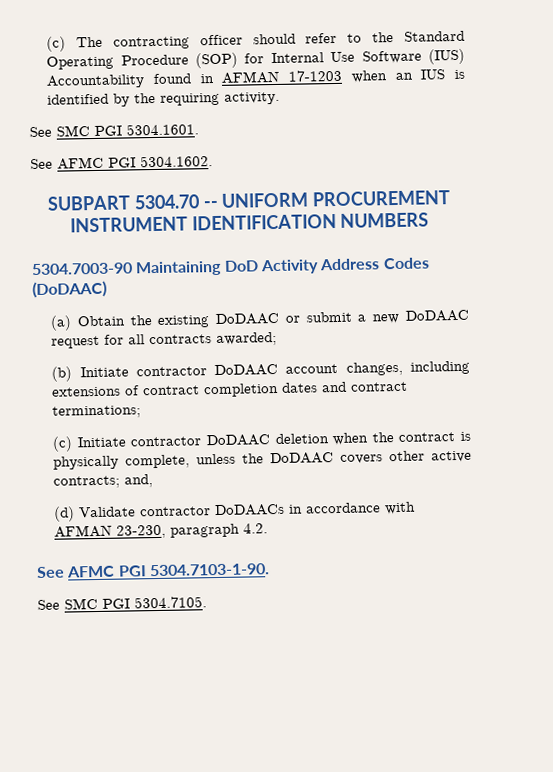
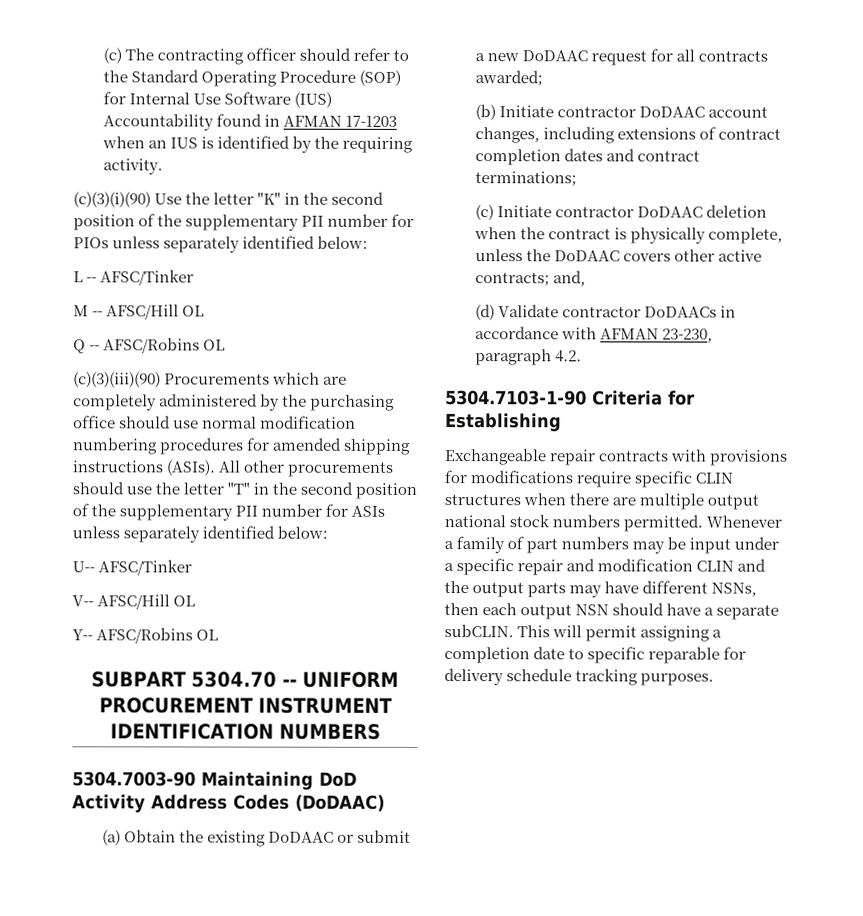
- See SMC PGI 5304.1601.
- See AFMC PGI 5304.1602.
+ (c)(3)(i)(90) Use the letter "K" in the second position of the supplementary PII number for PIOs unless separately identified below:
+ L -- AFSC/Tinker
+ M -- AFSC/Hill OL
+ Q -- AFSC/Robins OL
+ (c)(3)(iii)(90) Procurements which are completely administered by the purchasing office should use normal modification numbering procedures for amended shipping instructions (ASIs). All other procurements should use the letter "T" in the second position of the supplementary PII number for ASIs unless separately identified below:
+ U-- AFSC/Tinker
+ V-- AFSC/Hill OL
+ Y-- AFSC/Robins OL
- See AFMC PGI 5304.7103-1-90.
- See SMC PGI 5304.7105.
+ 5304.7103-1-90 Criteria for Establishing
+ Exchangeable repair contracts with provisions for modifications require specific CLIN structures when there are multiple output national stock numbers permitted. Whenever a family of part numbers may be input under a specific repair and modification CLIN and the output parts may have different NSNs, then each output NSN should have a separate subCLIN. This will permit assigning a completion date to specific reparable for delivery schedule tracking purposes.

